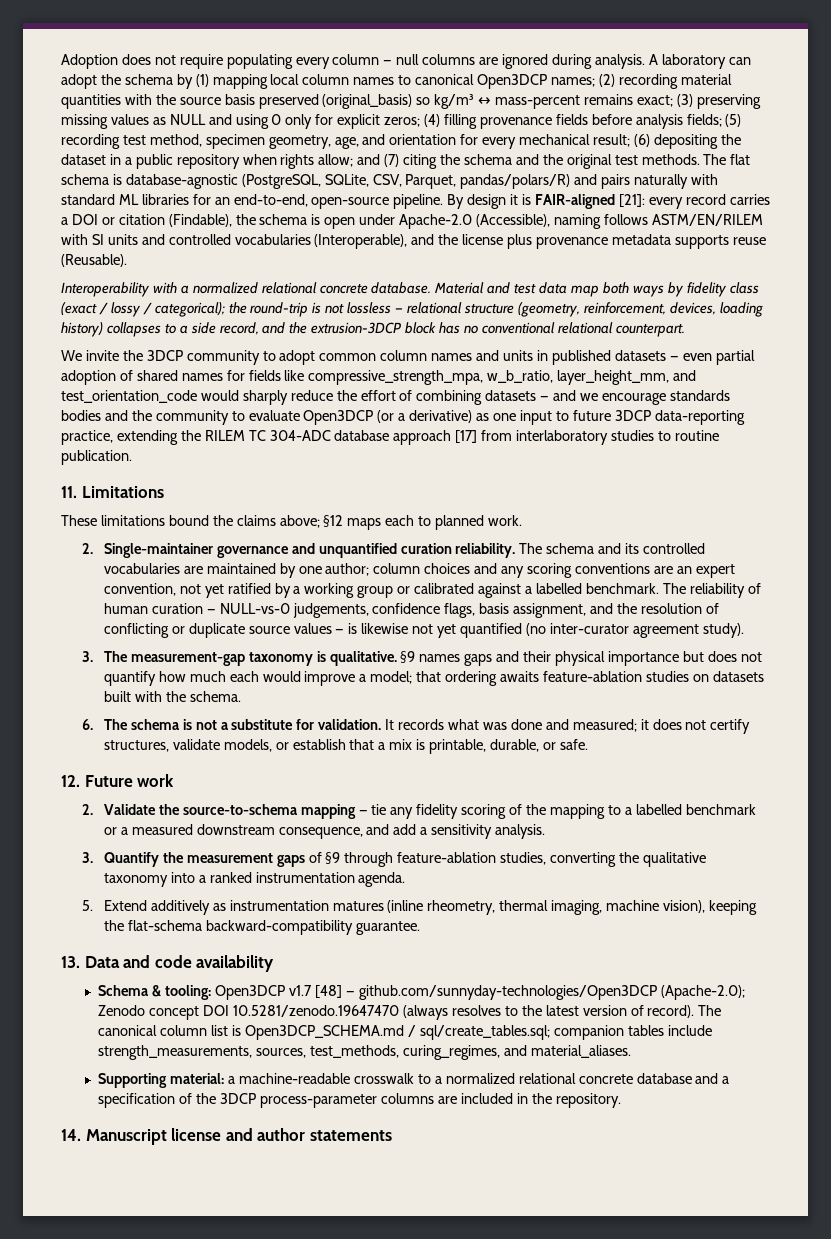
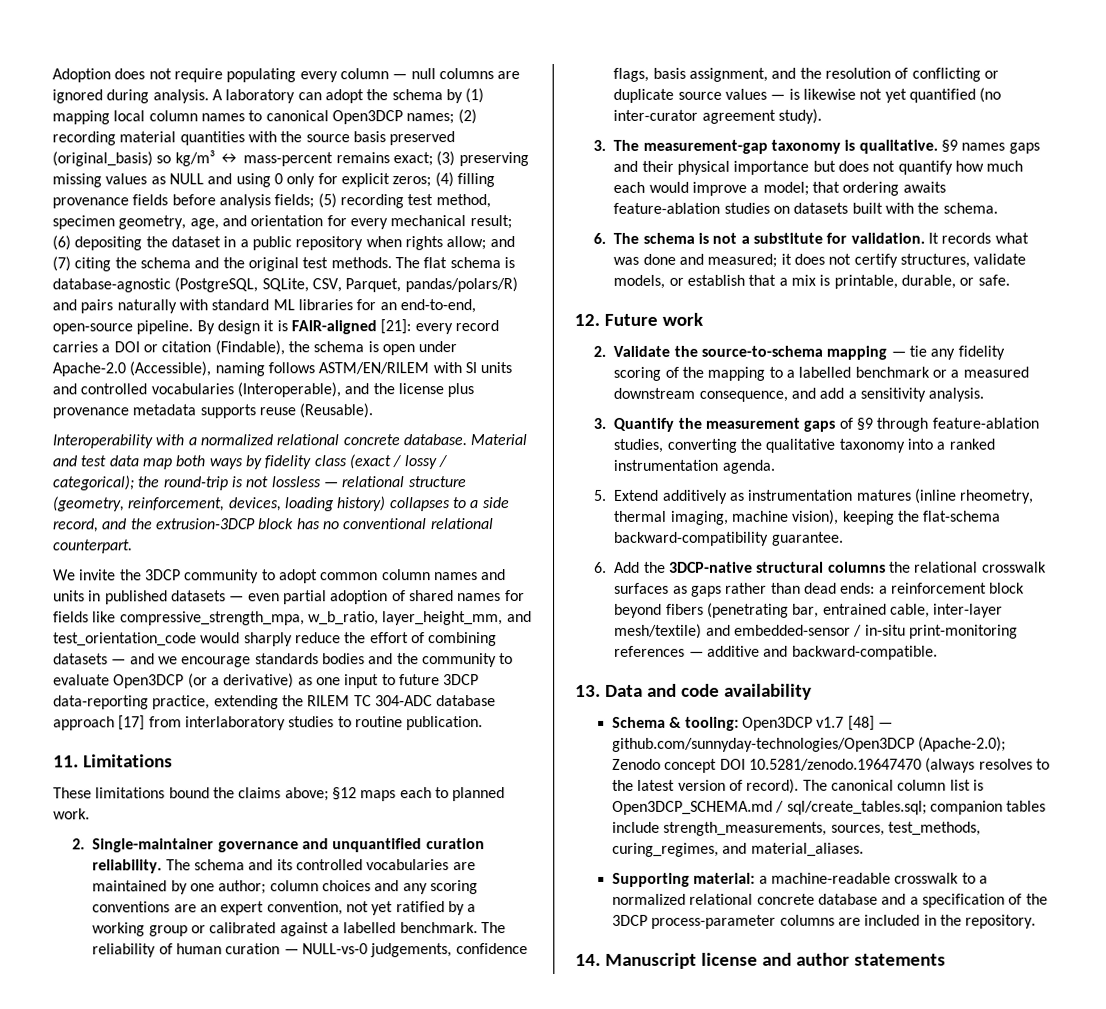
+ 6. Add the 3DCP-native structural columns the relational crosswalk surfaces as gaps rather than dead ends: a reinforcement block beyond fibers (penetrating bar, entrained cable, inter-layer mesh/textile) and embedded-sensor / in-situ print-monitoring references — additive and backward-compatible.

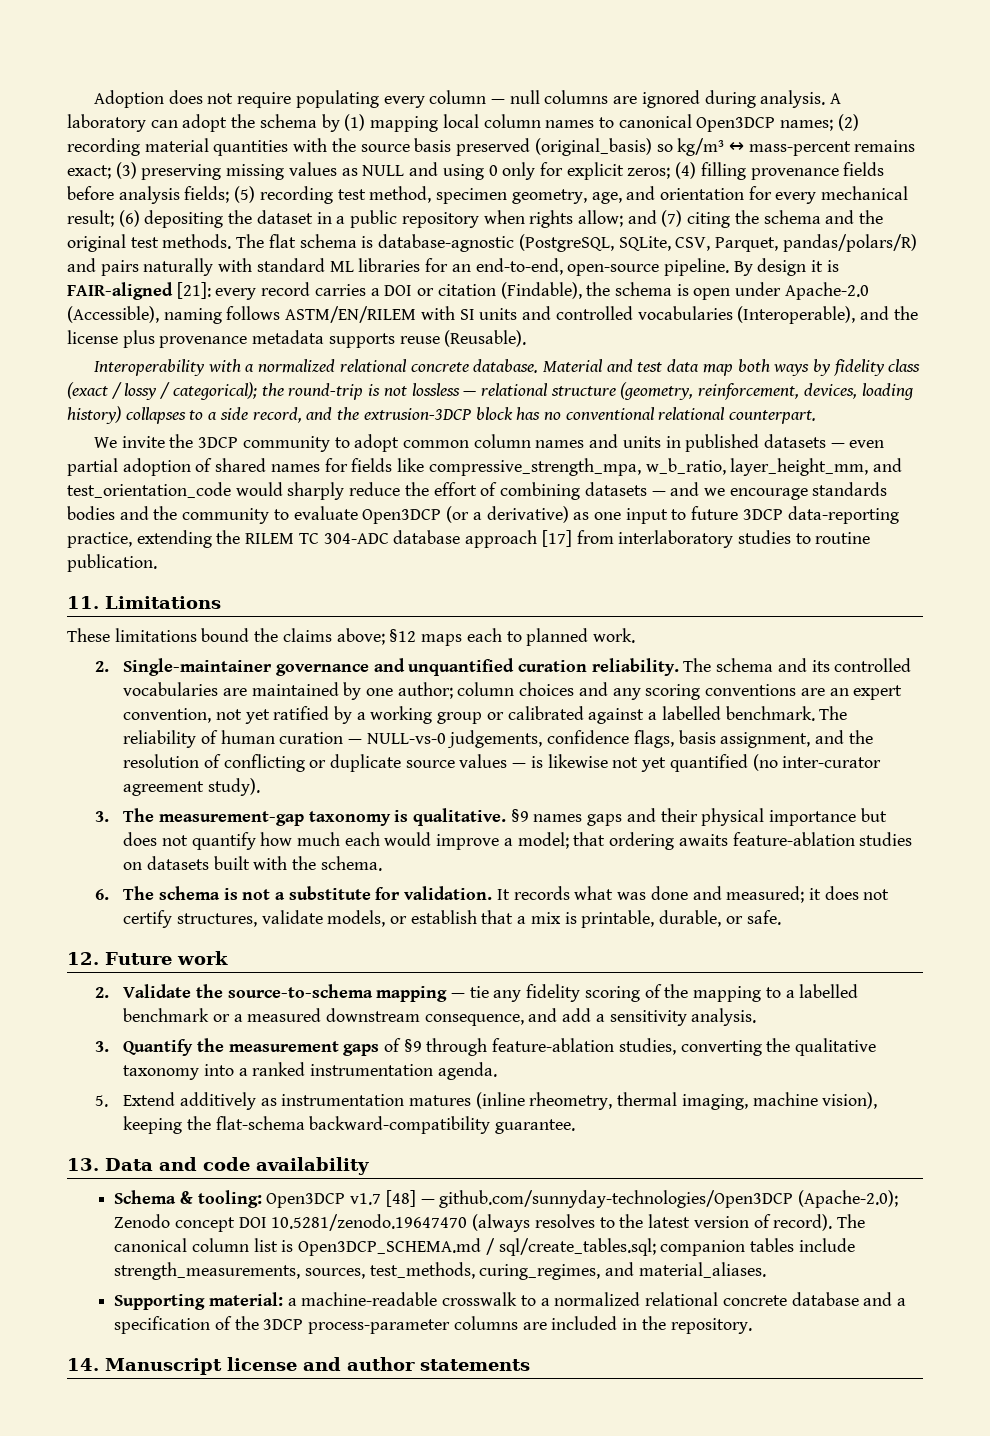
- 6. Add the 3DCP-native structural columns the relational crosswalk surfaces as gaps rather than dead ends: a reinforcement block beyond fibers (penetrating bar, entrained cable, inter-layer mesh/textile) and embedded-sensor / in-situ print-monitoring references — additive and backward-compatible.

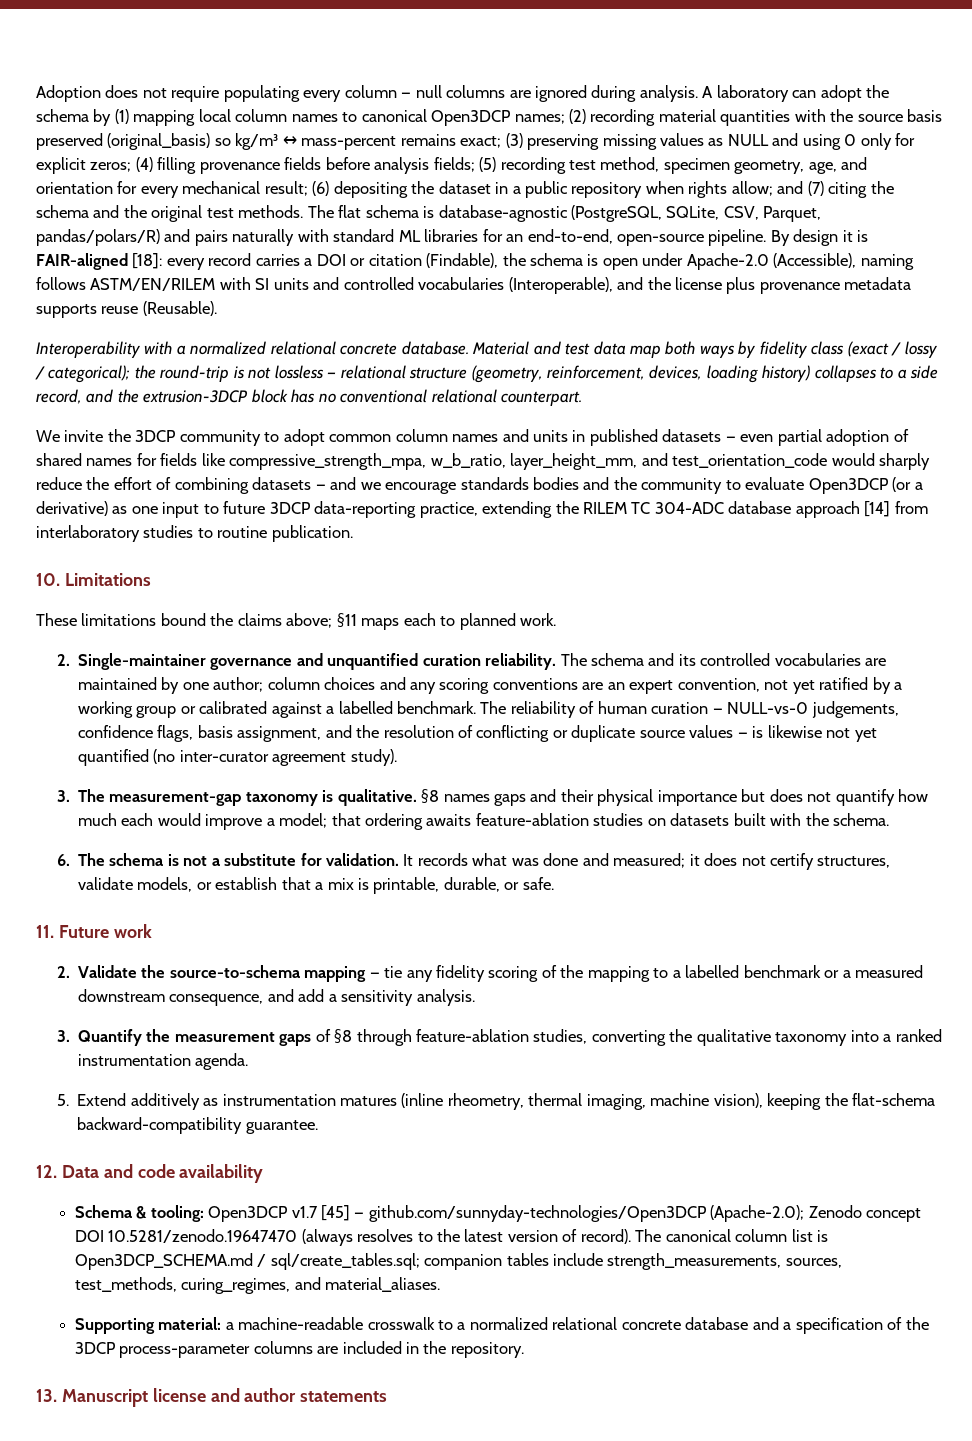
- By design it is FAIR-aligned [21]: every record carries a DOI or citation (Findable), the schema is open under Apache-2.0 (Accessible), naming follows ASTM/EN/RILEM with SI units and controlled vocabularies (Interoperable), and the license plus provenance metadata supports reuse (Reusable).
+ By design it is FAIR-aligned [18]: every record carries a DOI or citation (Findable), the schema is open under Apache-2.0 (Accessible), naming follows ASTM/EN/RILEM with SI units and controlled vocabularies (Interoperable), and the license plus provenance metadata supports reuse (Reusable).
- We invite the 3DCP community to adopt common column names and units in published datasets — even partial adoption of shared names for fields like compressive_strength_mpa, w_b_ratio, layer_height_mm, and test_orientation_code would sharply reduce the effort of combining datasets — and we encourage standards bodies and the community to evaluate Open3DCP (or a derivative) as one input to future 3DCP data-reporting practice, extending the RILEM TC 304-ADC database approach [17] from interlaboratory studies to routine publication.
+ We invite the 3DCP community to adopt common column names and units in published datasets — even partial adoption of shared names for fields like compressive_strength_mpa, w_b_ratio, layer_height_mm, and test_orientation_code would sharply reduce the effort of combining datasets — and we encourage standards bodies and the community to evaluate Open3DCP (or a derivative) as one input to future 3DCP data-reporting practice, extending the RILEM TC 304-ADC database approach [14] from interlaboratory studies to routine publication.
- 11. Limitations
+ 10. Limitations
- These limitations bound the claims above; §12 maps each to planned work.
+ These limitations bound the claims above; §11 maps each to planned work.
- §9 names gaps and their physical importance but does not quantify how much each would improve a model; that ordering awaits feature-ablation studies on datasets built with the schema.
+ §8 names gaps and their physical importance but does not quantify how much each would improve a model; that ordering awaits feature-ablation studies on datasets built with the schema.
- 12. Future work
+ 11. Future work
- 3. Quantify the measurement gaps of §9 through feature-ablation studies, converting the qualitative taxonomy into a ranked instrumentation agenda.
+ 3. Quantify the measurement gaps of §8 through feature-ablation studies, converting the qualitative taxonomy into a ranked instrumentation agenda.
- 13. Data and code availability
+ 12. Data and code availability
- Schema & tooling: Open3DCP v1.7 [48] — github.com/sunnyday-technologies/Open3DCP (Apache-2.0); Zenodo concept DOI 10.5281/zenodo.19647470 (always resolves to the latest version of record).
+ Schema & tooling: Open3DCP v1.7 [45] — github.com/sunnyday-technologies/Open3DCP (Apache-2.0); Zenodo concept DOI 10.5281/zenodo.19647470 (always resolves to the latest version of record).
- 14. Manuscript license and author statements
+ 13. Manuscript license and author statements

